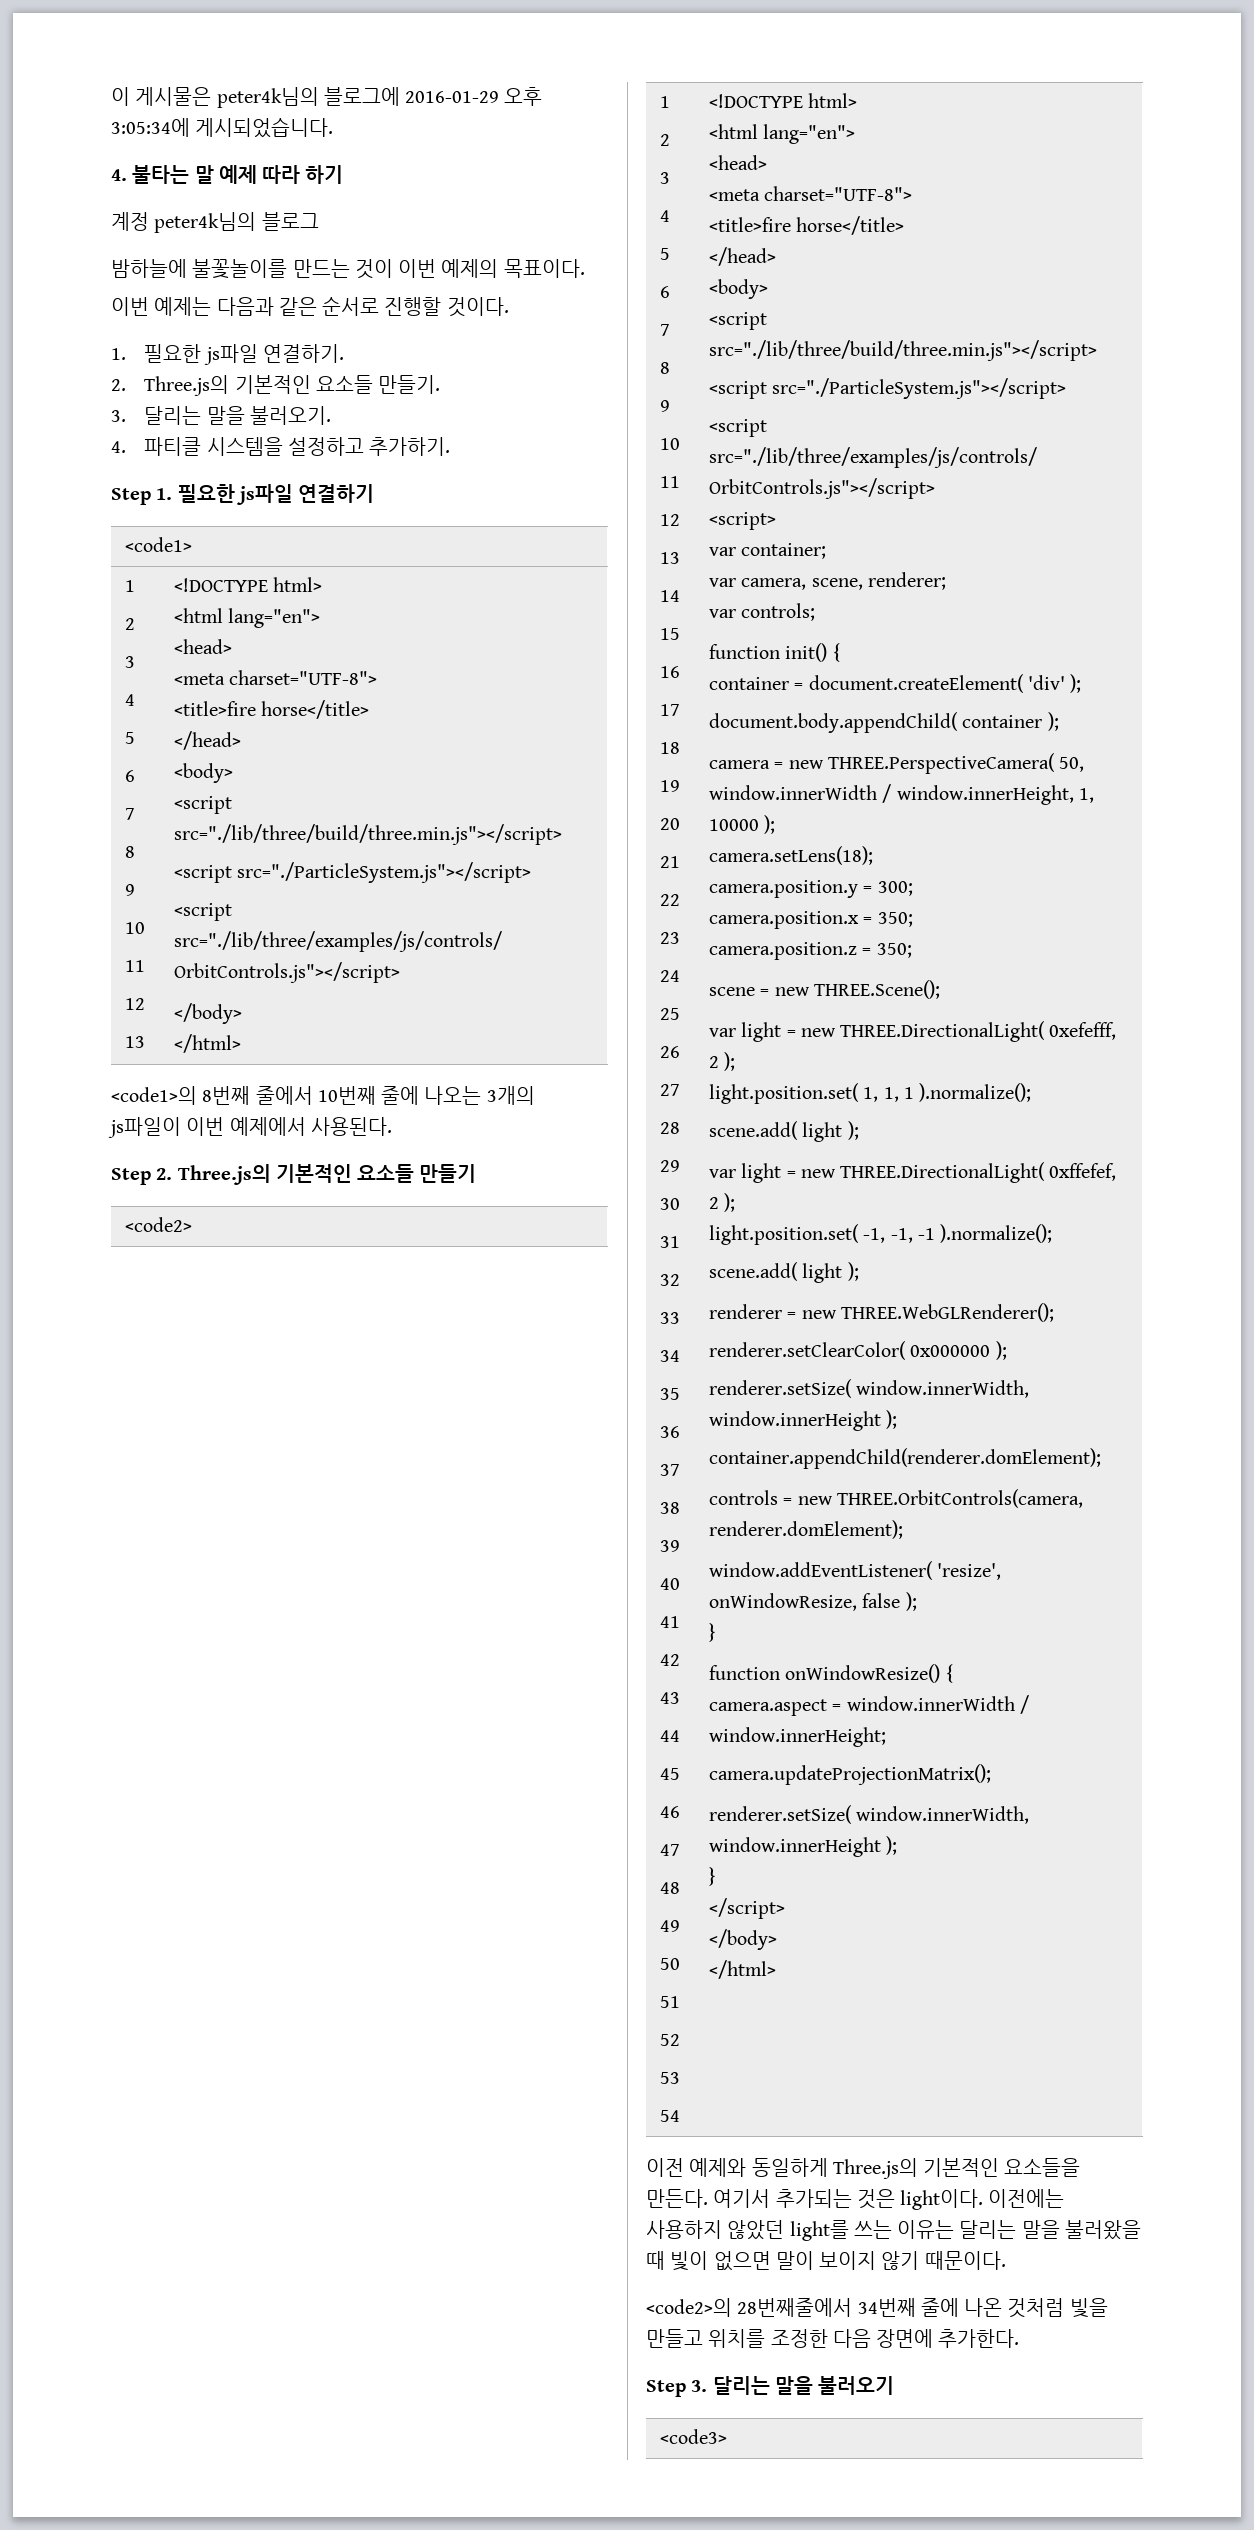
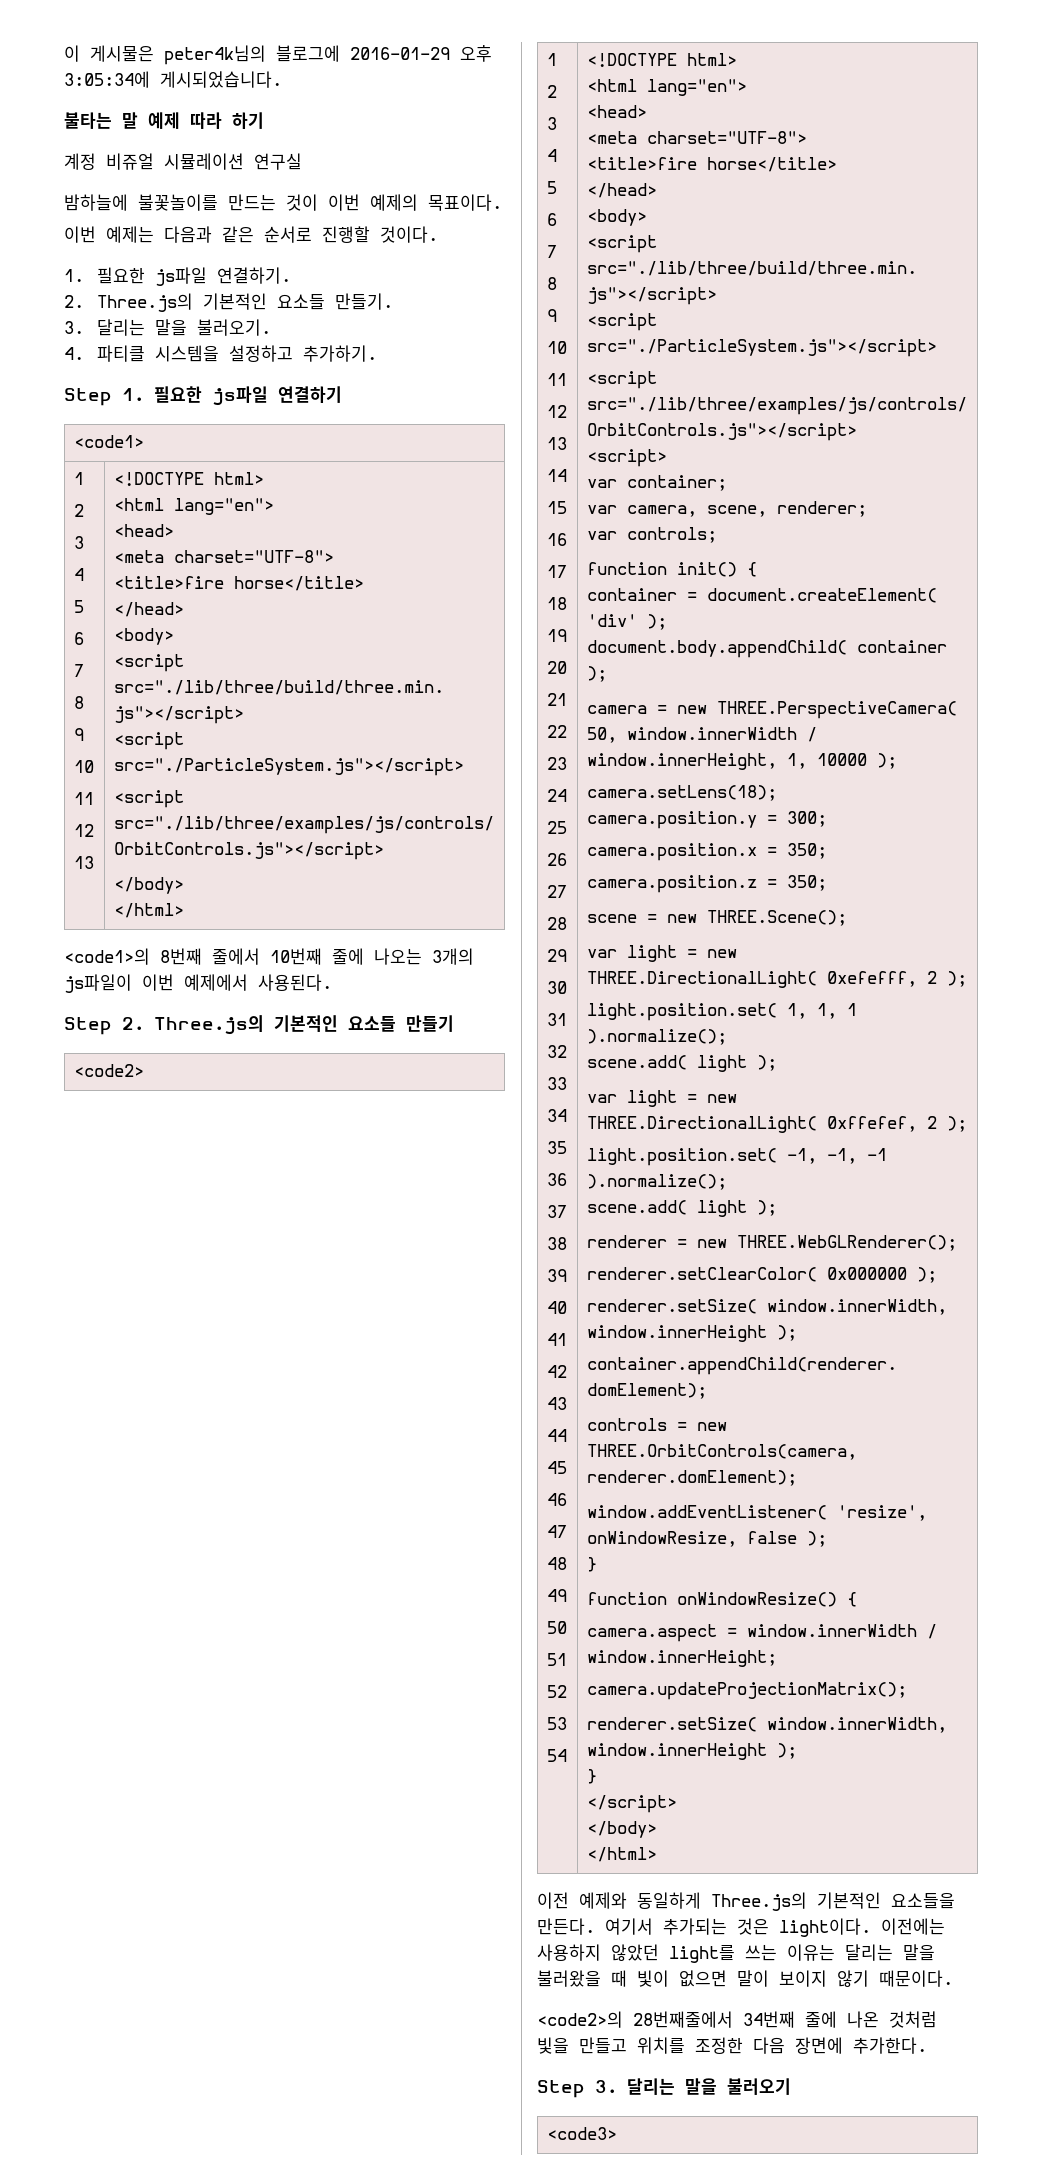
- 4. 불타는 말 예제 따라 하기
+ 불타는 말 예제 따라 하기
- 계정 peter4k님의 블로그
+ 계정 비쥬얼 시뮬레이션 연구실

